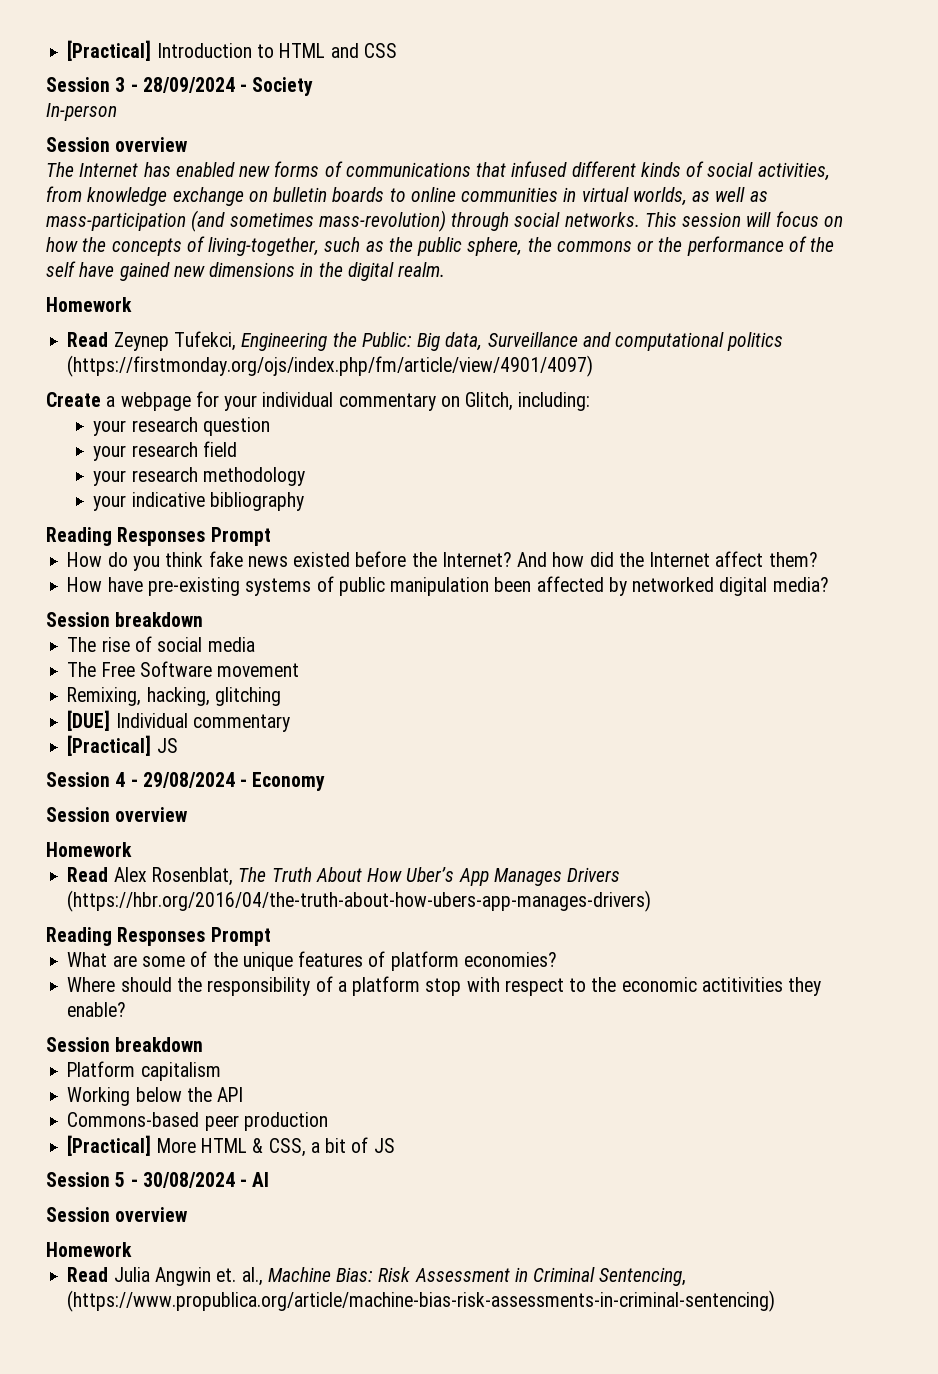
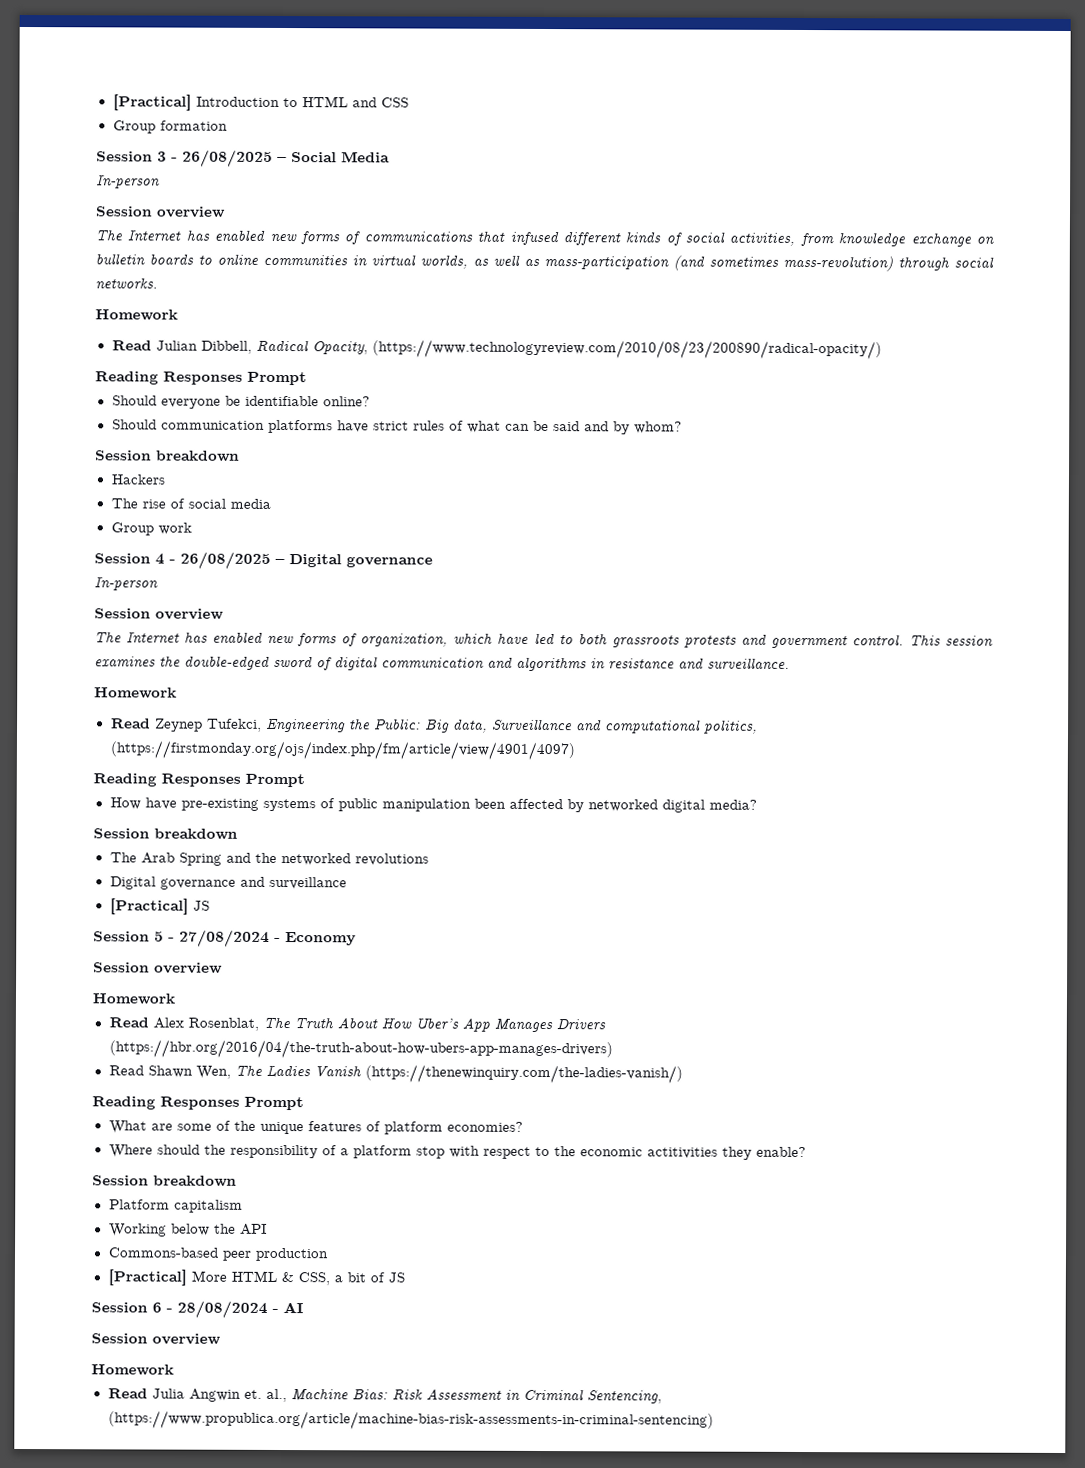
+ Group formation
- Session 3 - 28/09/2024 - Society
+ Session 3 - 26/08/2025 – Social Media
- The Internet has enabled new forms of communications that infused different kinds of social activities, from knowledge exchange on bulletin boards to online communities in virtual worlds, as well as mass-participation (and sometimes mass-revolution) through social networks. This session will focus on how the concepts of living-together, such as the public sphere, the commons or the performance of the self have gained new dimensions in the digital realm.
+ The Internet has enabled new forms of communications that infused different kinds of social activities, from knowledge exchange on bulletin boards to online communities in virtual worlds, as well as mass-participation (and sometimes mass-revolution) through social networks.
+ Homework
+ Read Julian Dibbell, Radical Opacity, (https://www.technologyreview.com/2010/08/23/200890/radical-opacity/)
+ Reading Responses Prompt
+ Should everyone be identifiable online?
+ Should communication platforms have strict rules of what can be said and by whom?
+ Session breakdown
+ Hackers
+ The rise of social media
+ Group work
+ Session 4 - 26/08/2025 – Digital governance
+ In-person
+ Session overview
+ The Internet has enabled new forms of organization, which have led to both grassroots protests and government control. This session examines the double-edged sword of digital communication and algorithms in resistance and surveillance.
- Read Zeynep Tufekci, Engineering the Public: Big data, Surveillance and computational politics (https://firstmonday.org/ojs/index.php/fm/article/view/4901/4097)
- Create a webpage for your individual commentary on Glitch, including:
- your research question
- your research field
- your research methodology
- your indicative bibliography
+ Read Zeynep Tufekci, Engineering the Public: Big data, Surveillance and computational politics, (https://firstmonday.org/ojs/index.php/fm/article/view/4901/4097)
  Reading Responses Prompt
- How do you think fake news existed before the Internet? And how did the Internet affect them?
- The rise of social media
- The Free Software movement
- Remixing, hacking, glitching
- [DUE] Individual commentary
+ The Arab Spring and the networked revolutions
+ Digital governance and surveillance
- Session 4 - 29/08/2024 - Economy
+ Session 5 - 27/08/2024 - Economy
+ Read Shawn Wen, The Ladies Vanish (https://thenewinquiry.com/the-ladies-vanish/)
- Session 5 - 30/08/2024 - AI
+ Session 6 - 28/08/2024 - AI

